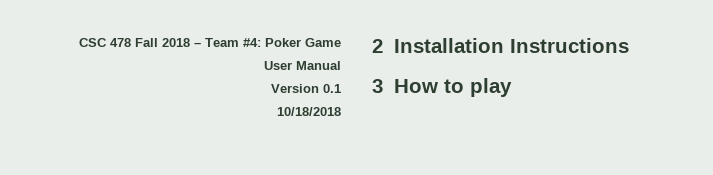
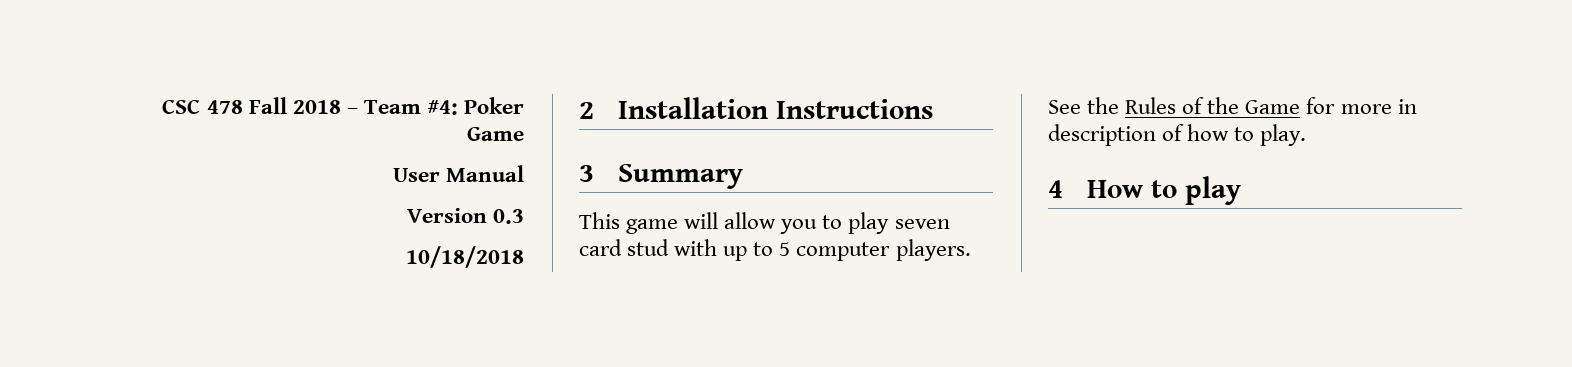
- Version 0.1
+ Version 0.3
- 3 How to play
+ 3 Summary
+ This game will allow you to play seven card stud with up to 5 computer players. See the Rules of the Game for more in description of how to play.
+ 4 How to play

